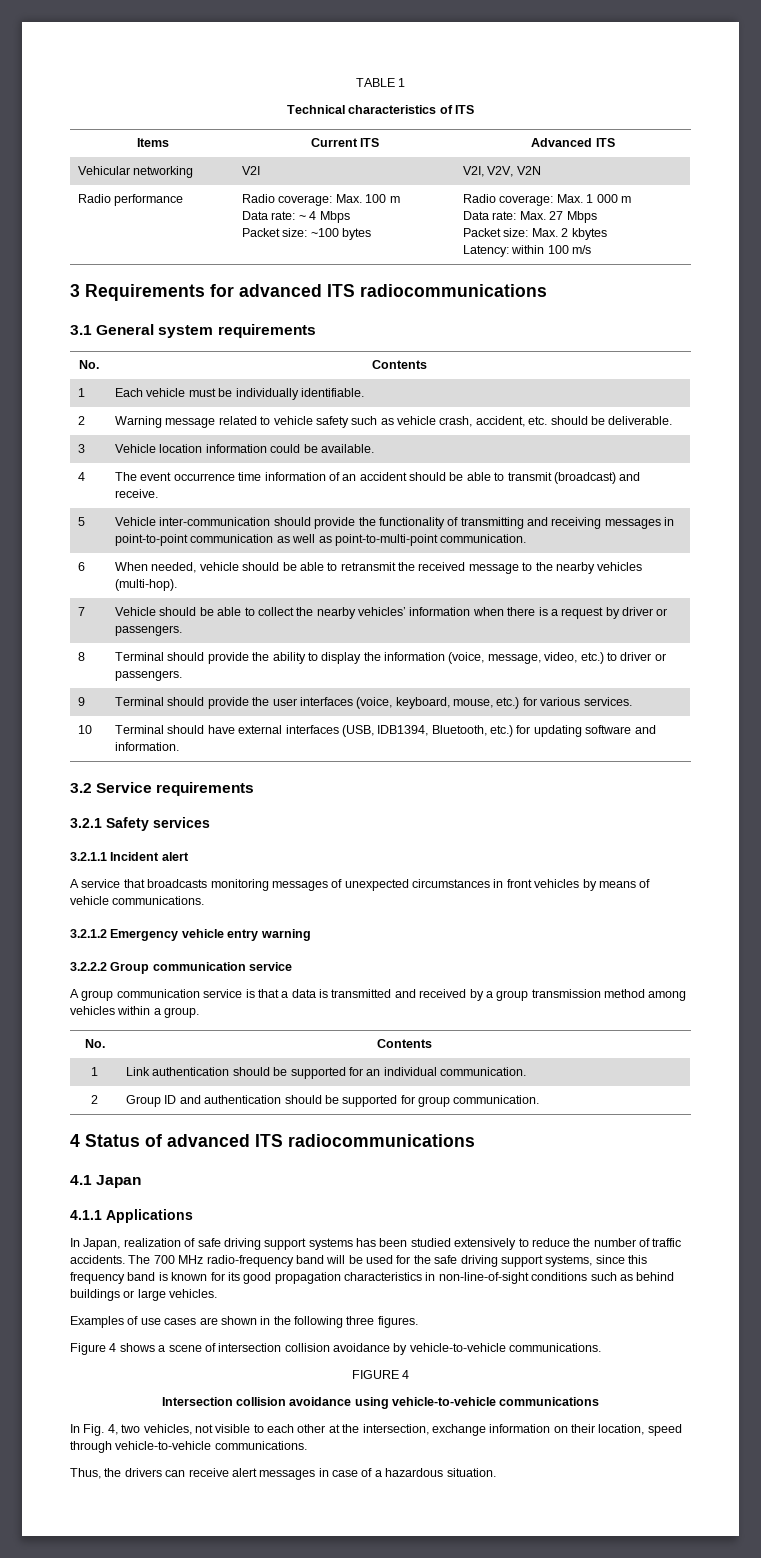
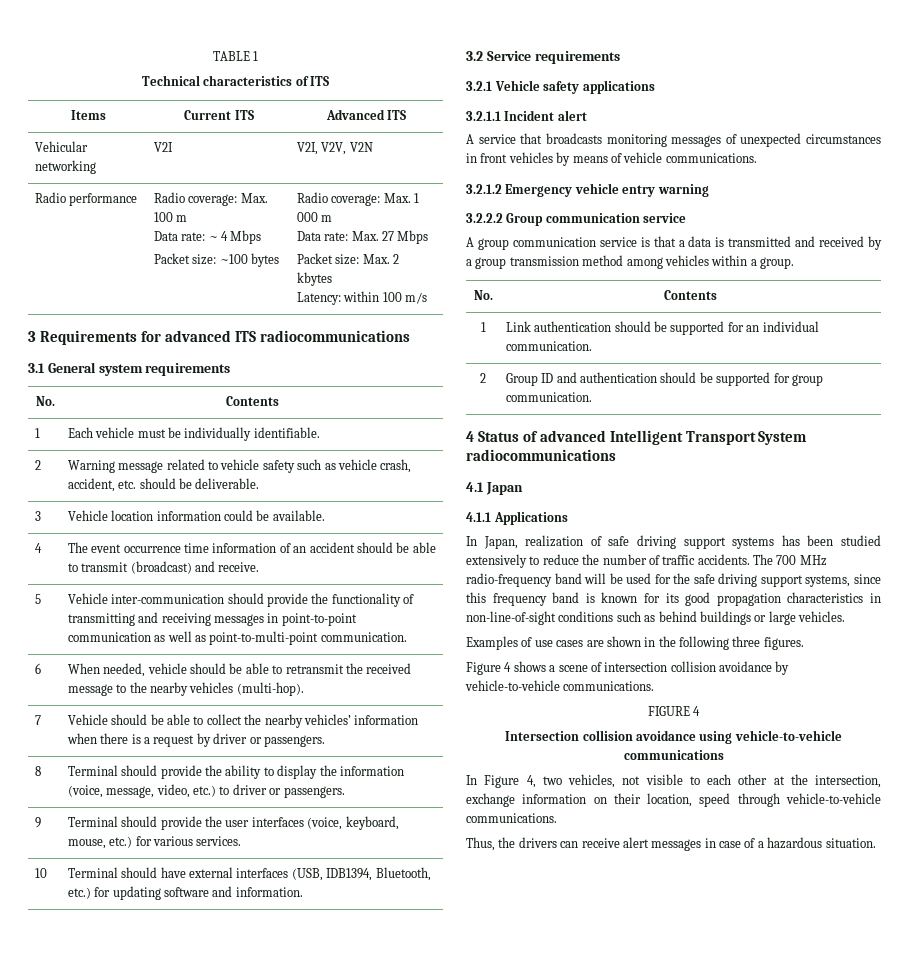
- 3.2.1 Safety services
+ 3.2.1 Vehicle safety applications
- 4 Status of advanced ITS radiocommunications
+ 4 Status of advanced Intelligent Transport System radiocommunications
- In Fig. 4, two vehicles, not visible to each other at the intersection, exchange information on their location, speed through vehicle-to-vehicle communications.
+ In Figure 4, two vehicles, not visible to each other at the intersection, exchange information on their location, speed through vehicle-to-vehicle communications.

